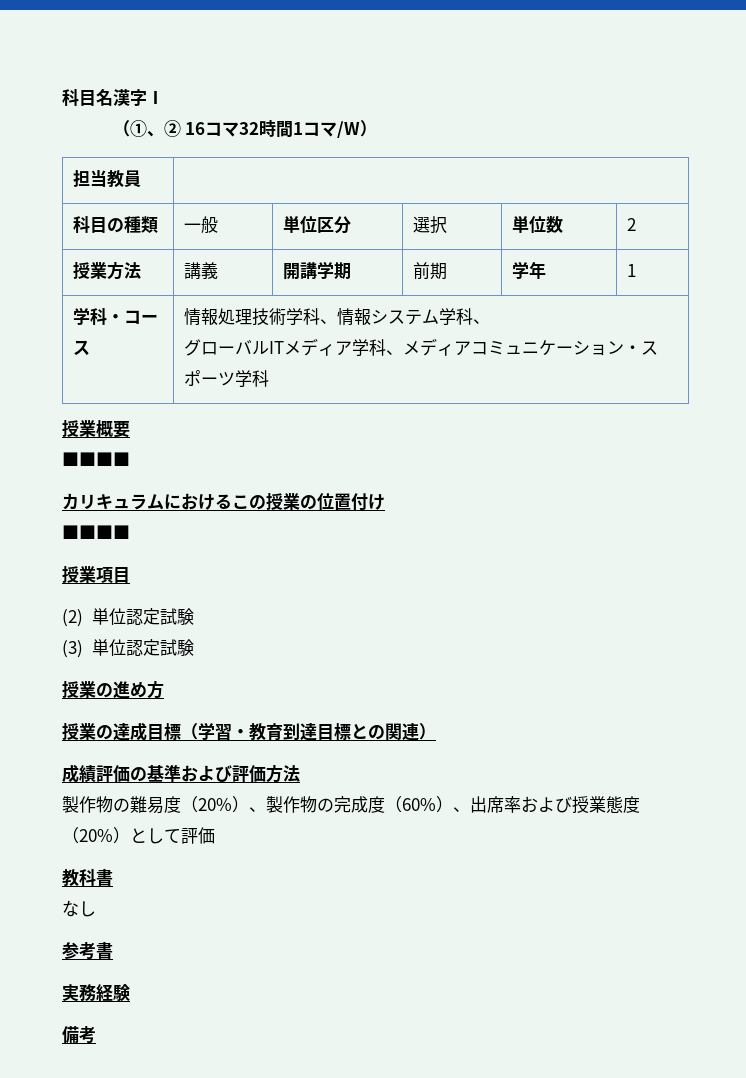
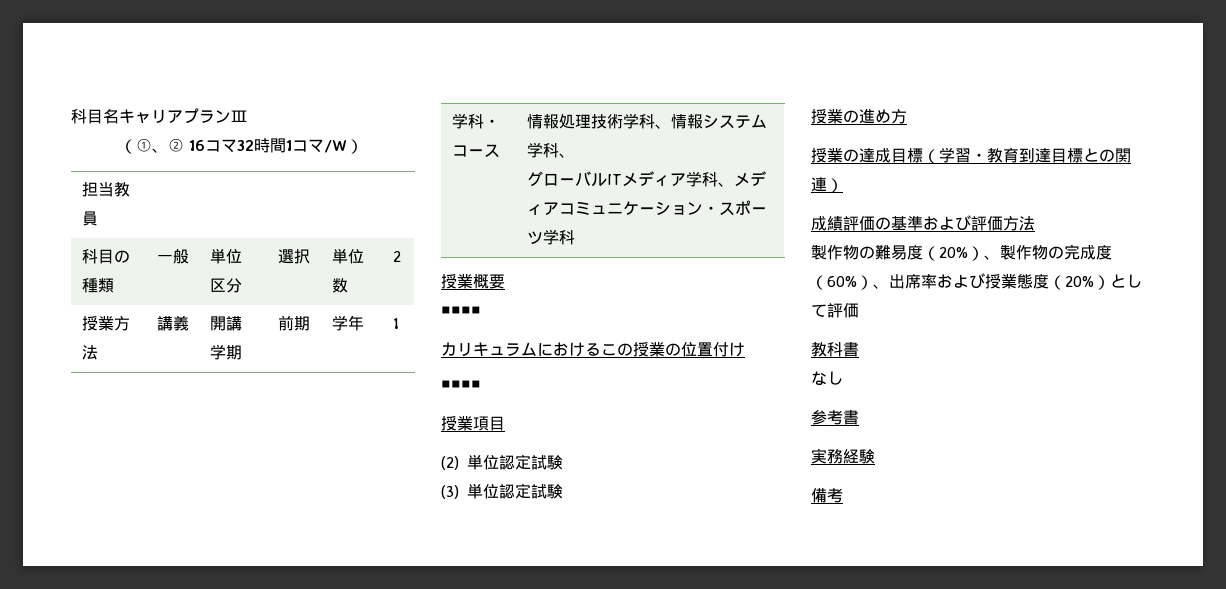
- 科目名漢字Ⅰ
+ 科目名キャリアプランⅢ

